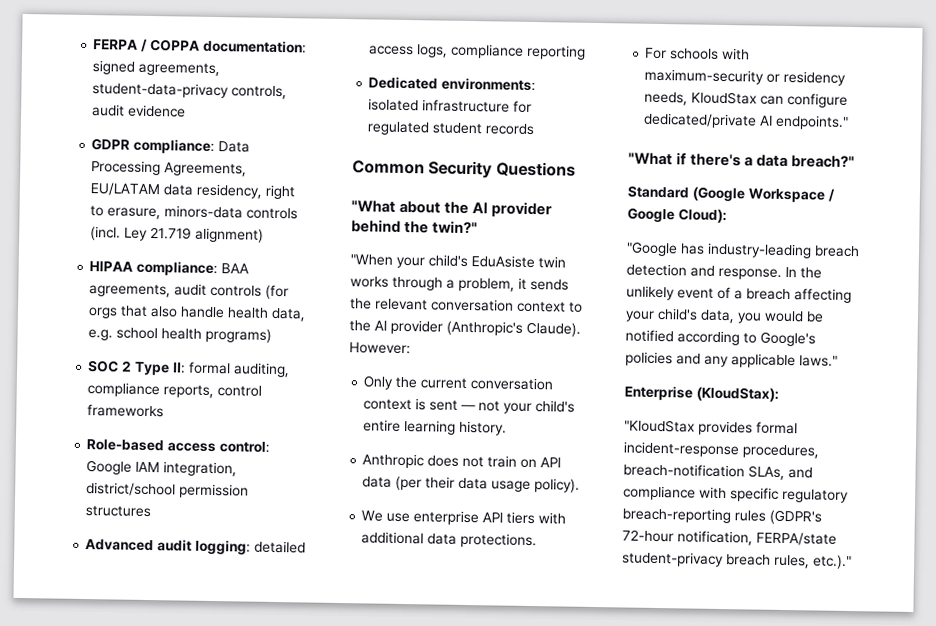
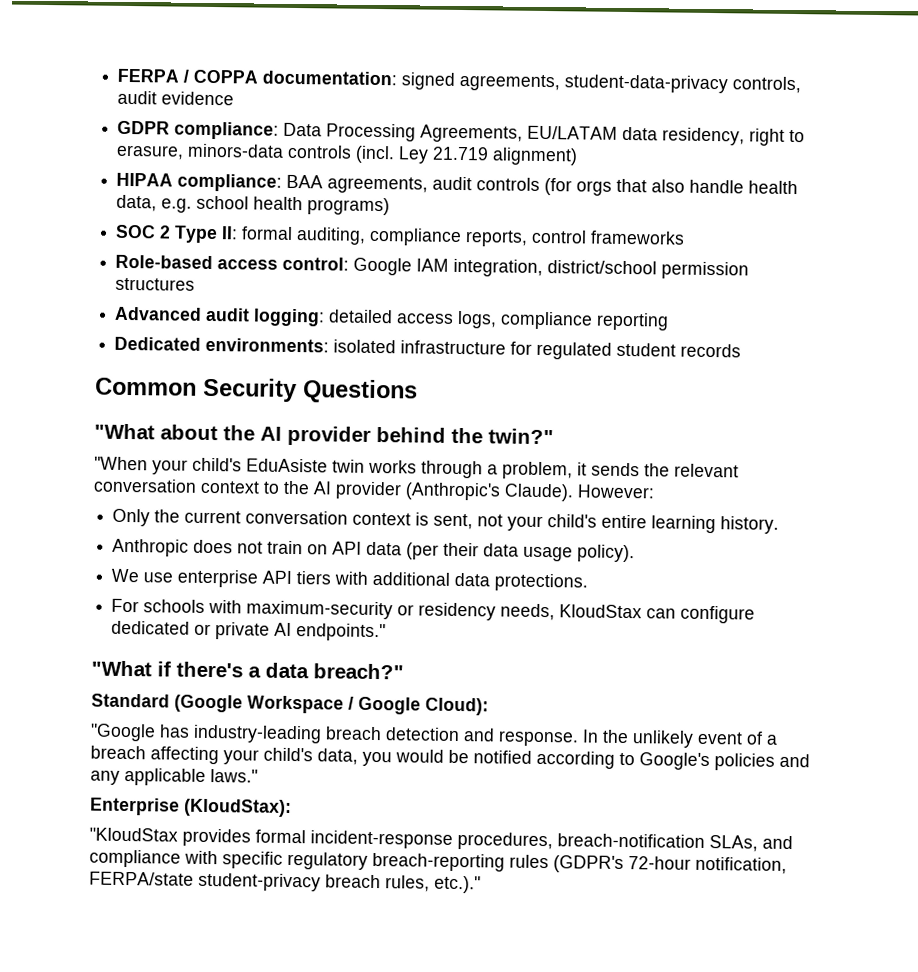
- Only the current conversation context is sent — not your child's entire learning history.
+ Only the current conversation context is sent, not your child's entire learning history.
- For schools with maximum-security or residency needs, KloudStax can configure dedicated/private AI endpoints."
+ For schools with maximum-security or residency needs, KloudStax can configure dedicated or private AI endpoints."

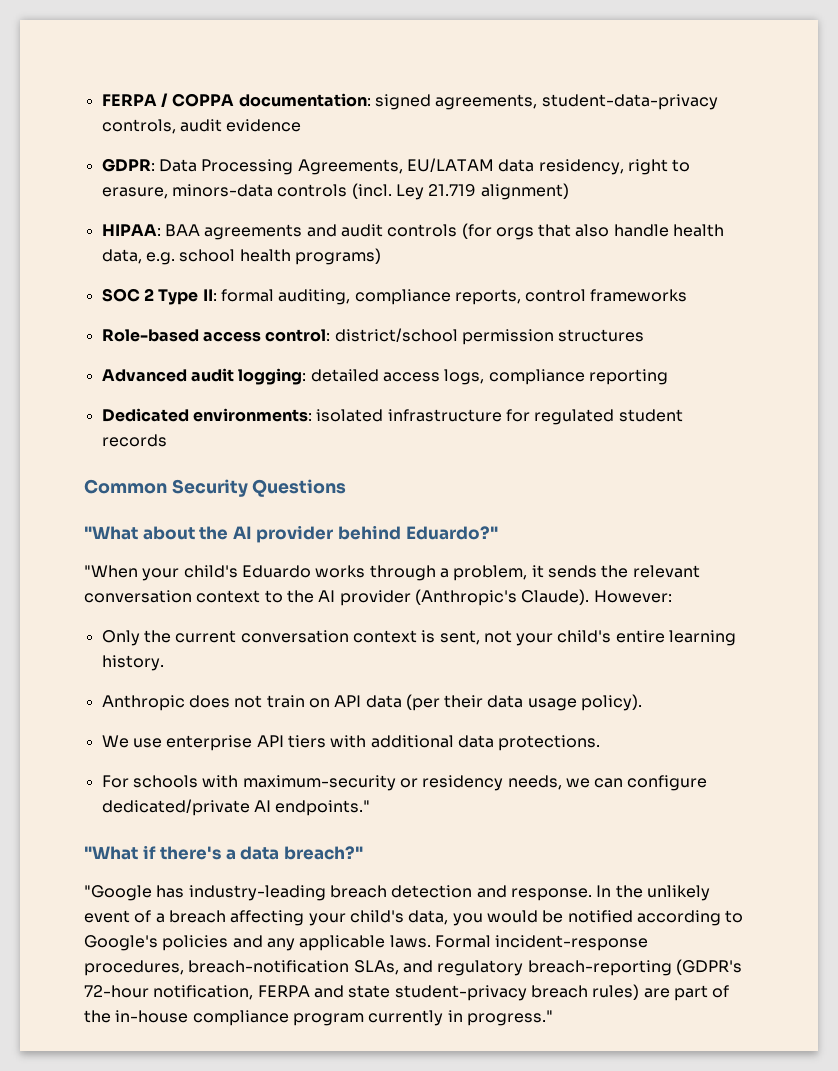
- GDPR compliance: Data Processing Agreements, EU/LATAM data residency, right to erasure, minors-data controls (incl. Ley 21.719 alignment)
+ GDPR: Data Processing Agreements, EU/LATAM data residency, right to erasure, minors-data controls (incl. Ley 21.719 alignment)
- HIPAA compliance: BAA agreements, audit controls (for orgs that also handle health data, e.g. school health programs)
+ HIPAA: BAA agreements and audit controls (for orgs that also handle health data, e.g. school health programs)
- Role-based access control: Google IAM integration, district/school permission structures
+ Role-based access control: district/school permission structures
- "What about the AI provider behind the twin?"
+ "What about the AI provider behind Eduardo?"
- "When your child's EduAsiste twin works through a problem, it sends the relevant conversation context to the AI provider (Anthropic's Claude).
+ "When your child's Eduardo works through a problem, it sends the relevant conversation context to the AI provider (Anthropic's Claude).
- For schools with maximum-security or residency needs, KloudStax can configure dedicated or private AI endpoints."
+ For schools with maximum-security or residency needs, we can configure dedicated/private AI endpoints."
- Standard (Google Workspace / Google Cloud):
- In the unlikely event of a breach affecting your child's data, you would be notified according to Google's policies and any applicable laws."
- Enterprise (KloudStax):
- "KloudStax provides formal incident-response procedures, breach-notification SLAs, and compliance with specific regulatory breach-reporting rules (GDPR's 72-hour notification, FERPA/state student-privacy breach rules, etc.)."
+ In the unlikely event of a breach affecting your child's data, you would be notified according to Google's policies and any applicable laws. Formal incident-response procedures, breach-notification SLAs, and regulatory breach-reporting (GDPR's 72-hour notification, FERPA and state student-privacy breach rules) are part of the in-house compliance program currently in progress."

